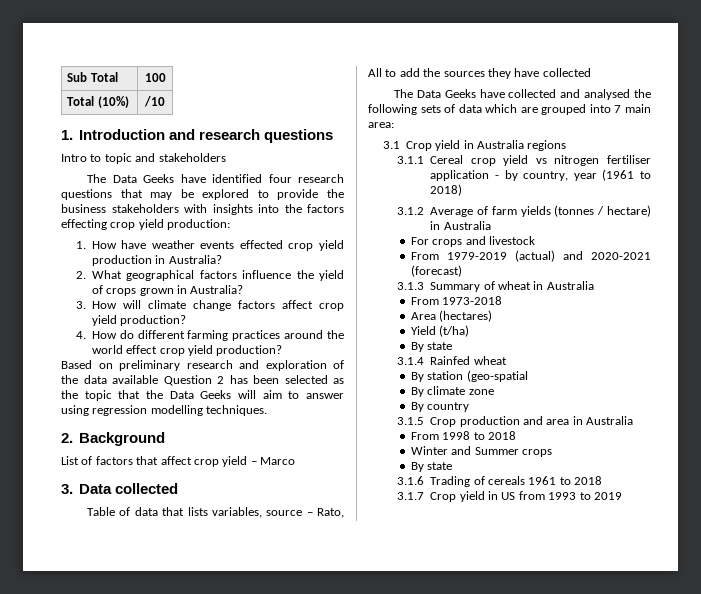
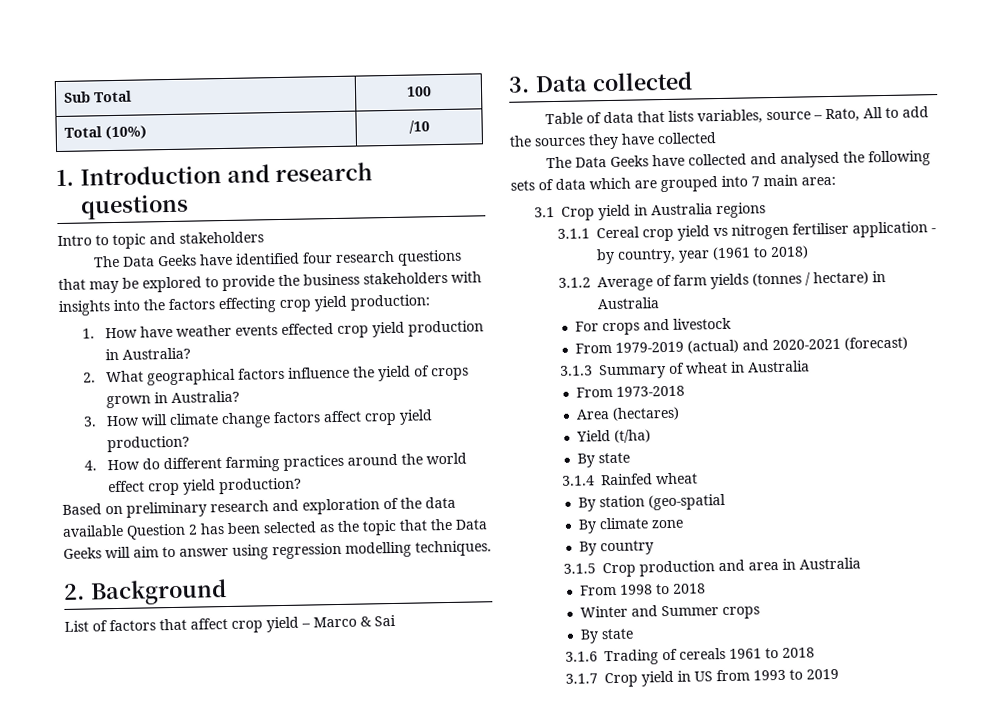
- List of factors that affect crop yield – Marco
+ List of factors that affect crop yield – Marco & Sai

